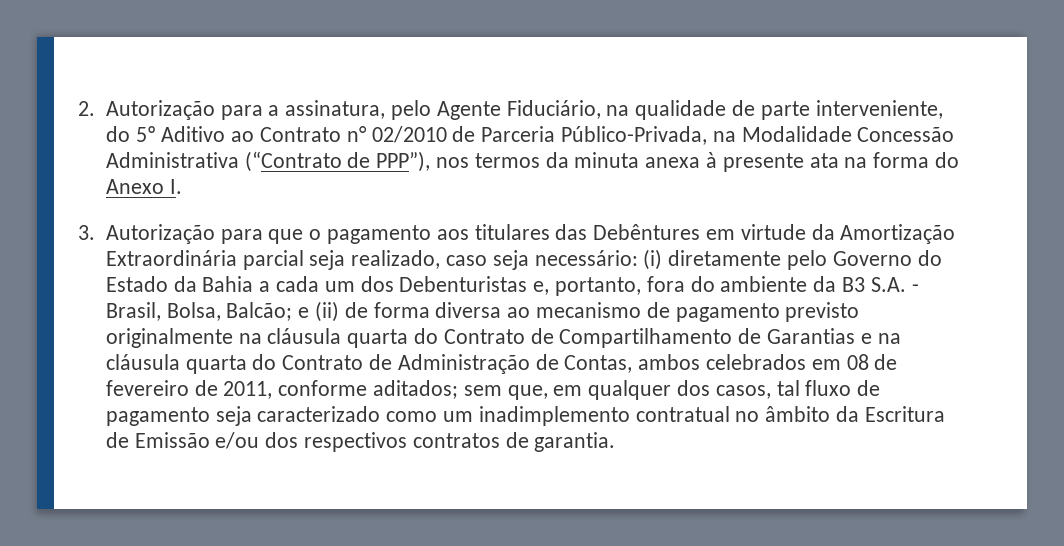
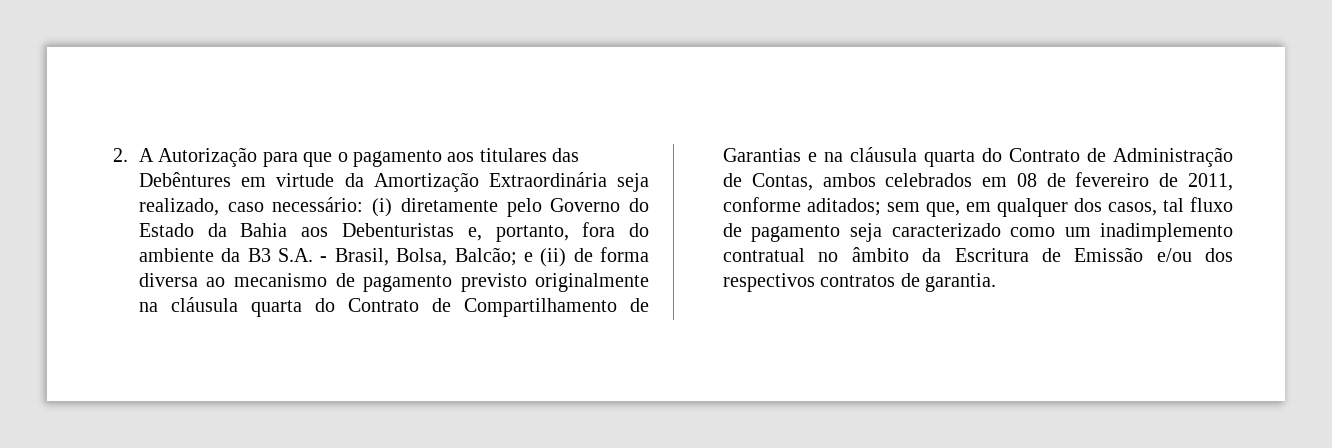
- 2. Autorização para a assinatura, pelo Agente Fiduciário, na qualidade de parte interveniente, do 5º Aditivo ao Contrato n° 02/2010 de Parceria Público-Privada, na Modalidade Concessão Administrativa (“Contrato de PPP”), nos termos da minuta anexa à presente ata na forma do Anexo I.
- 3. Autorização para que o pagamento aos titulares das Debêntures em virtude da Amortização Extraordinária parcial seja realizado, caso seja necessário:
+ 2. A Autorização para que o pagamento aos titulares das Debêntures em virtude da Amortização Extraordinária seja realizado, caso necessário:
- (i) diretamente pelo Governo do Estado da Bahia a cada um dos Debenturistas e, portanto, fora do ambiente da B3 S.A. - Brasil, Bolsa, Balcão;
+ (i) diretamente pelo Governo do Estado da Bahia aos Debenturistas e, portanto, fora do ambiente da B3 S.A. - Brasil, Bolsa, Balcão;

